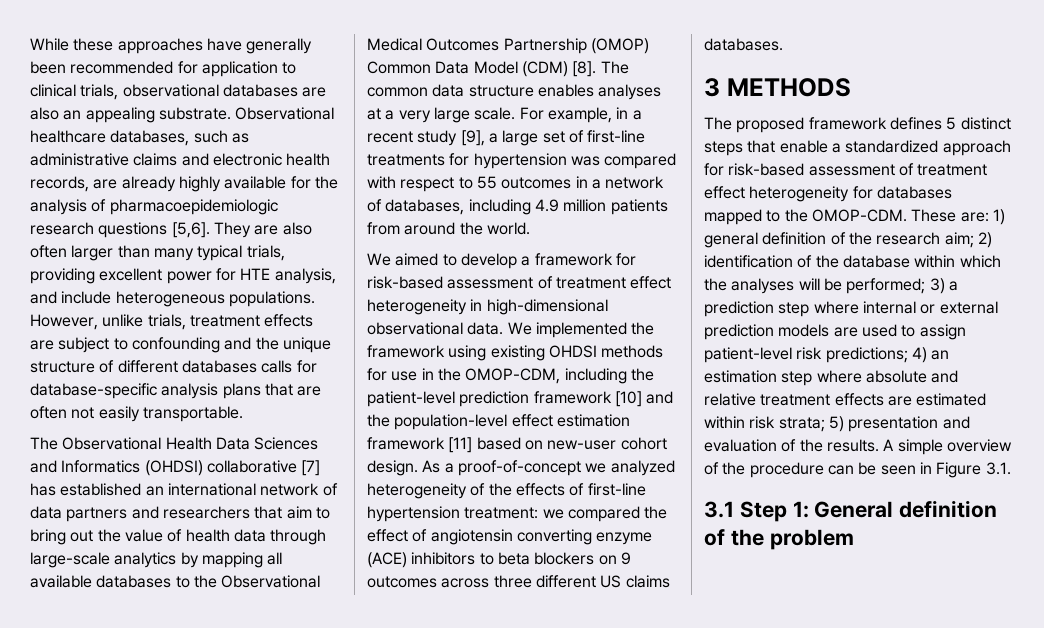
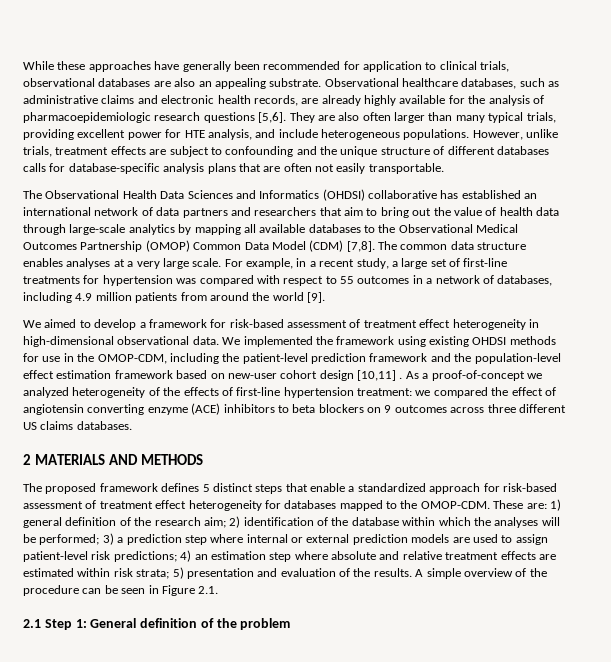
- The Observational Health Data Sciences and Informatics (OHDSI) collaborative [7] has established an international network of data partners and researchers that aim to bring out the value of health data through large-scale analytics by mapping all available databases to the Observational Medical Outcomes Partnership (OMOP) Common Data Model (CDM) [8].
+ The Observational Health Data Sciences and Informatics (OHDSI) collaborative has established an international network of data partners and researchers that aim to bring out the value of health data through large-scale analytics by mapping all available databases to the Observational Medical Outcomes Partnership (OMOP) Common Data Model (CDM) [7,8].
- For example, in a recent study [9], a large set of first-line treatments for hypertension was compared with respect to 55 outcomes in a network of databases, including 4.9 million patients from around the world.
+ For example, in a recent study, a large set of first-line treatments for hypertension was compared with respect to 55 outcomes in a network of databases, including 4.9 million patients from around the world [9].
- We implemented the framework using existing OHDSI methods for use in the OMOP-CDM, including the patient-level prediction framework [10] and the population-level effect estimation framework [11] based on new-user cohort design.
+ We implemented the framework using existing OHDSI methods for use in the OMOP-CDM, including the patient-level prediction framework and the population-level effect estimation framework based on new-user cohort design [10,11] .
- 3 METHODS
+ 2 MATERIALS AND METHODS
- A simple overview of the procedure can be seen in Figure 3.1.
- 3.1 Step 1: General definition of the problem
+ A simple overview of the procedure can be seen in Figure 2.1.
+ 2.1 Step 1: General definition of the problem

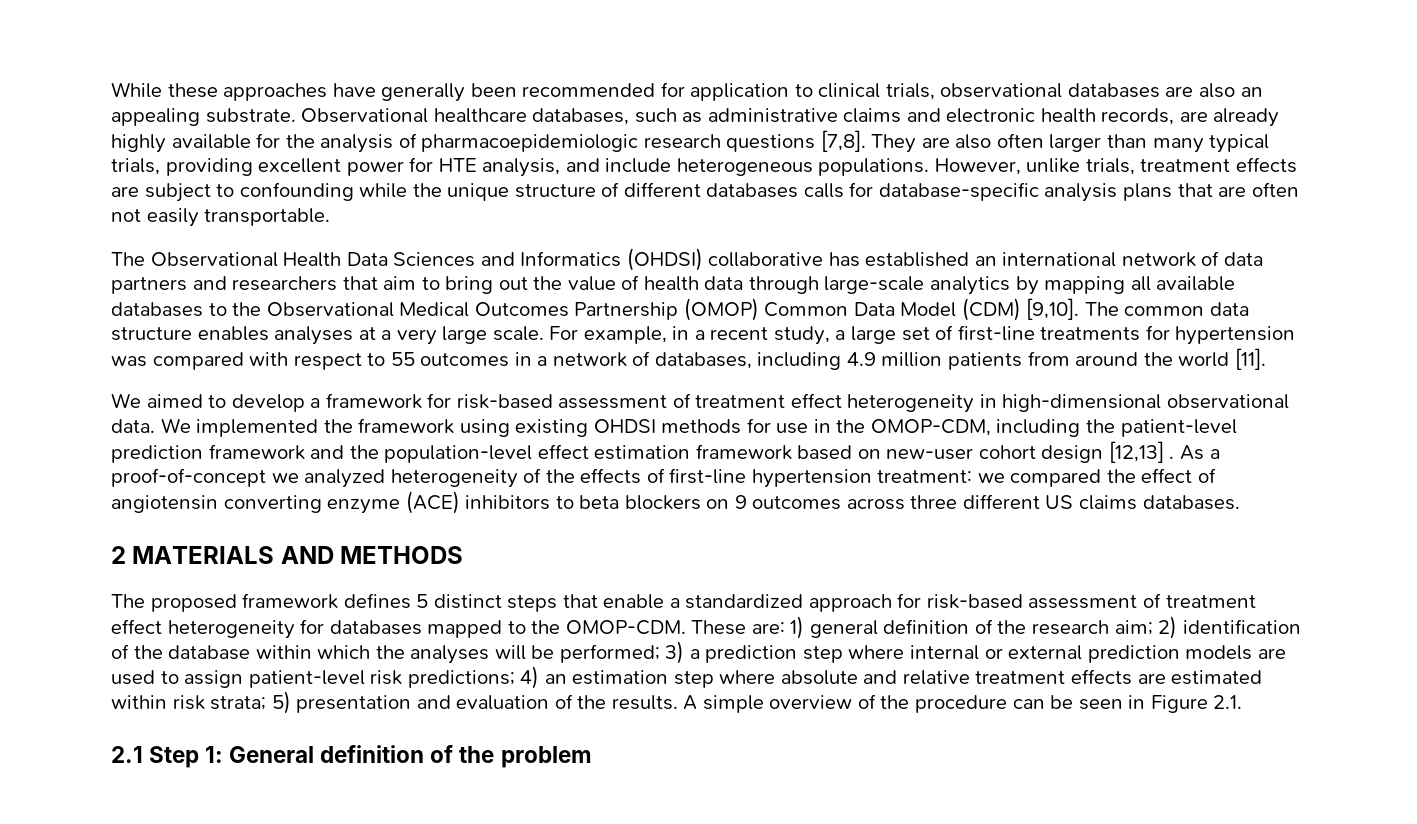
- Observational healthcare databases, such as administrative claims and electronic health records, are already highly available for the analysis of pharmacoepidemiologic research questions [5,6].
+ Observational healthcare databases, such as administrative claims and electronic health records, are already highly available for the analysis of pharmacoepidemiologic research questions [7,8].
- However, unlike trials, treatment effects are subject to confounding and the unique structure of different databases calls for database-specific analysis plans that are often not easily transportable.
+ However, unlike trials, treatment effects are subject to confounding while the unique structure of different databases calls for database-specific analysis plans that are often not easily transportable.
- The Observational Health Data Sciences and Informatics (OHDSI) collaborative has established an international network of data partners and researchers that aim to bring out the value of health data through large-scale analytics by mapping all available databases to the Observational Medical Outcomes Partnership (OMOP) Common Data Model (CDM) [7,8].
+ The Observational Health Data Sciences and Informatics (OHDSI) collaborative has established an international network of data partners and researchers that aim to bring out the value of health data through large-scale analytics by mapping all available databases to the Observational Medical Outcomes Partnership (OMOP) Common Data Model (CDM) [9,10].
- For example, in a recent study, a large set of first-line treatments for hypertension was compared with respect to 55 outcomes in a network of databases, including 4.9 million patients from around the world [9].
+ For example, in a recent study, a large set of first-line treatments for hypertension was compared with respect to 55 outcomes in a network of databases, including 4.9 million patients from around the world [11].
- We implemented the framework using existing OHDSI methods for use in the OMOP-CDM, including the patient-level prediction framework and the population-level effect estimation framework based on new-user cohort design [10,11] .
+ We implemented the framework using existing OHDSI methods for use in the OMOP-CDM, including the patient-level prediction framework and the population-level effect estimation framework based on new-user cohort design [12,13] .

